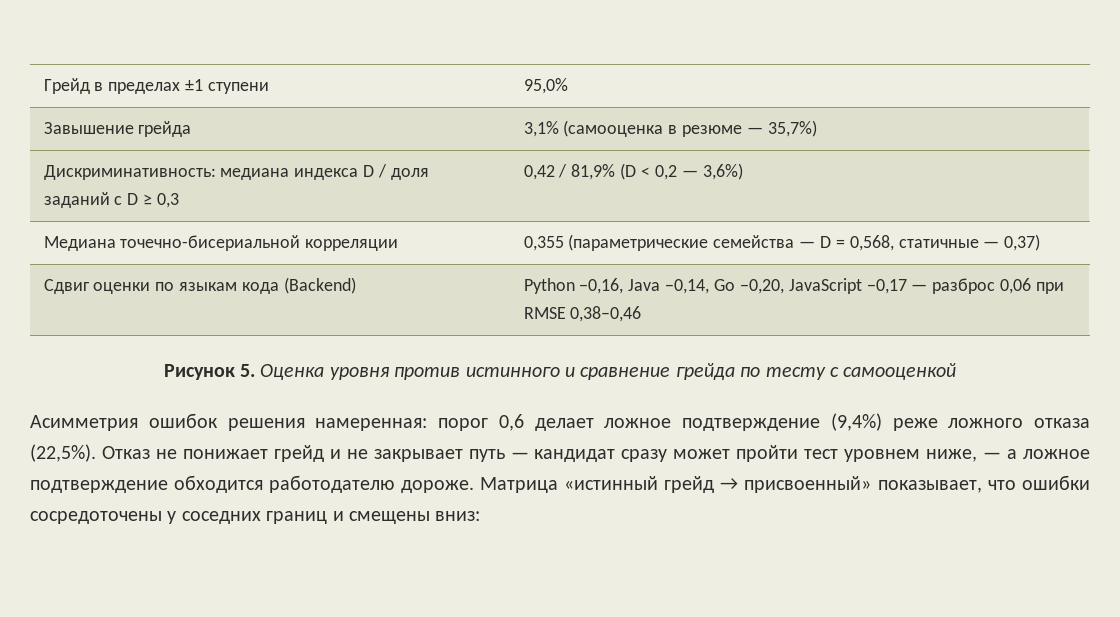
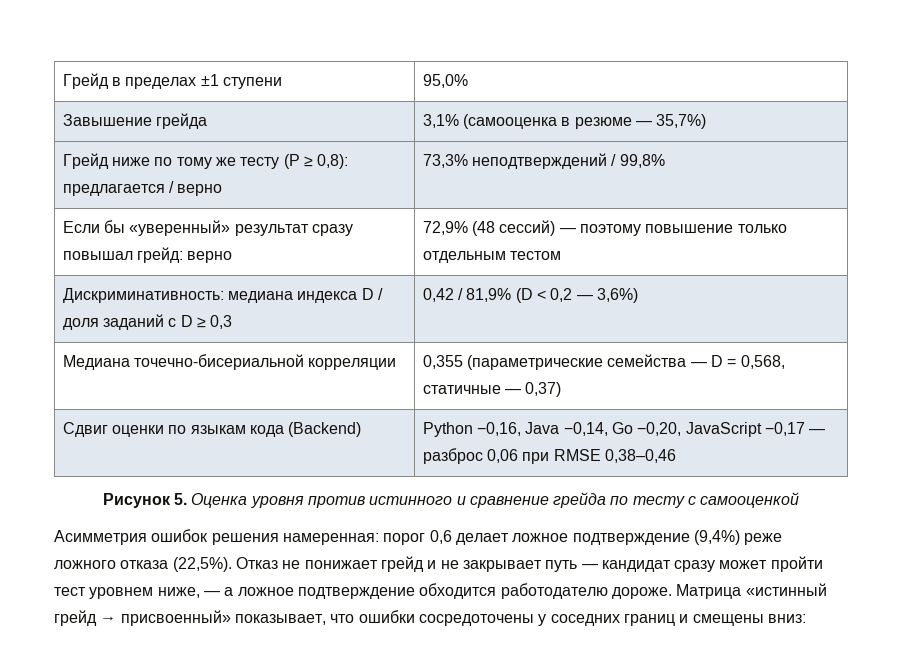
+ Грейд ниже по тому же тесту (P ≥ 0,8): предлагается / верно | 73,3% неподтверждений / 99,8%
+ Если бы «уверенный» результат сразу повышал грейд: верно | 72,9% (48 сессий) — поэтому повышение только отдельным тестом

